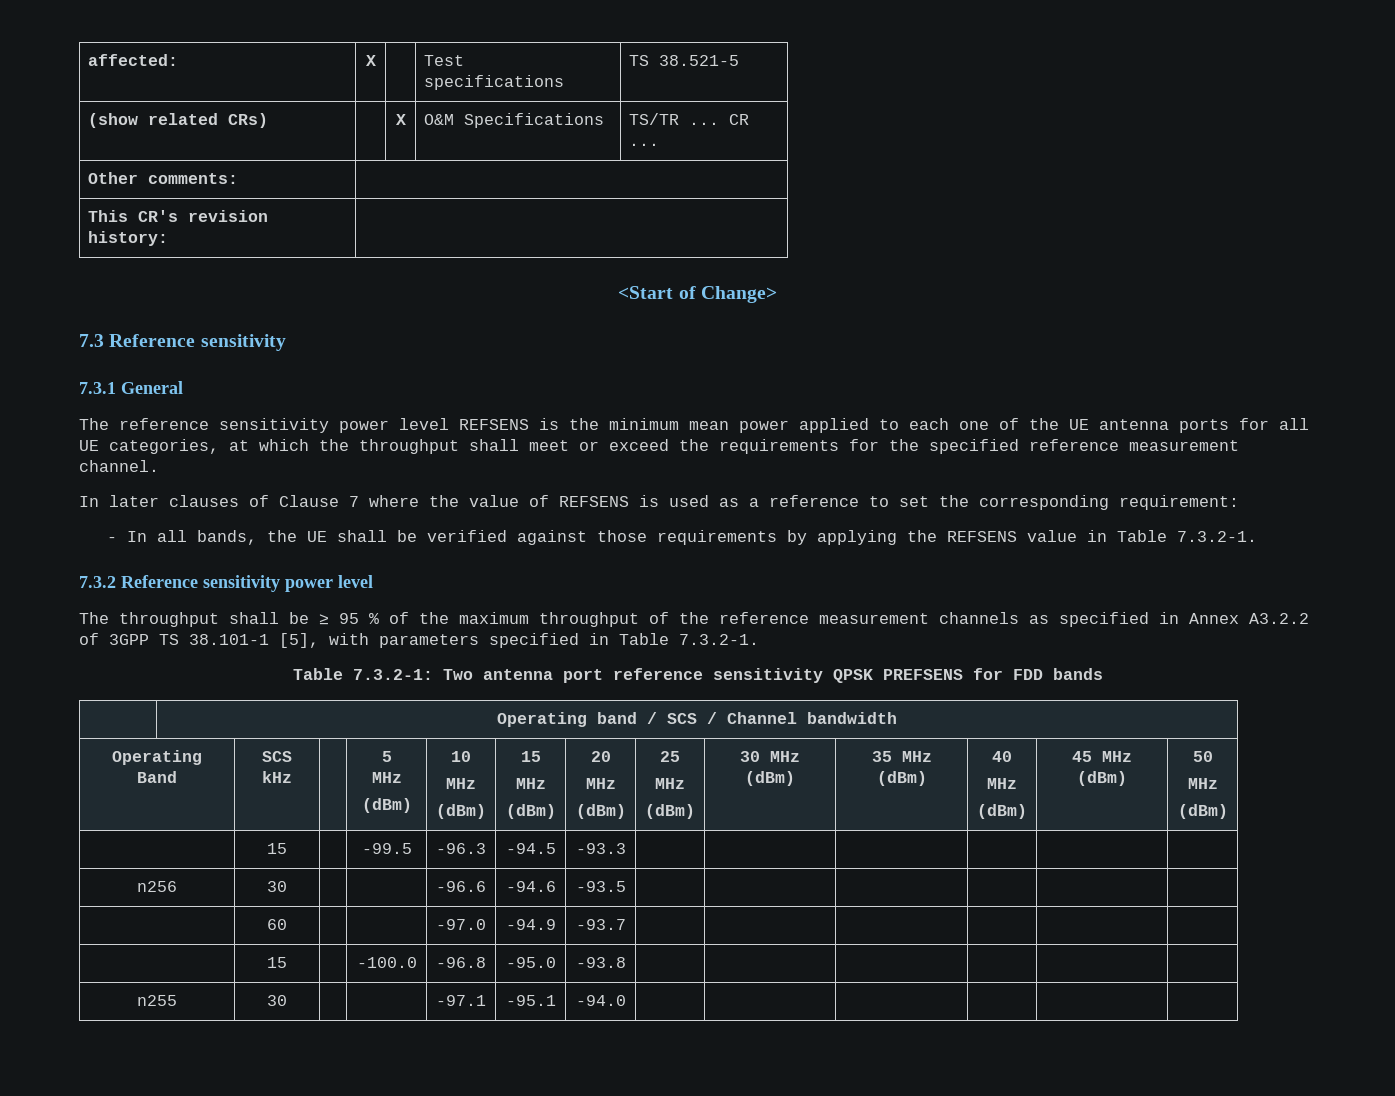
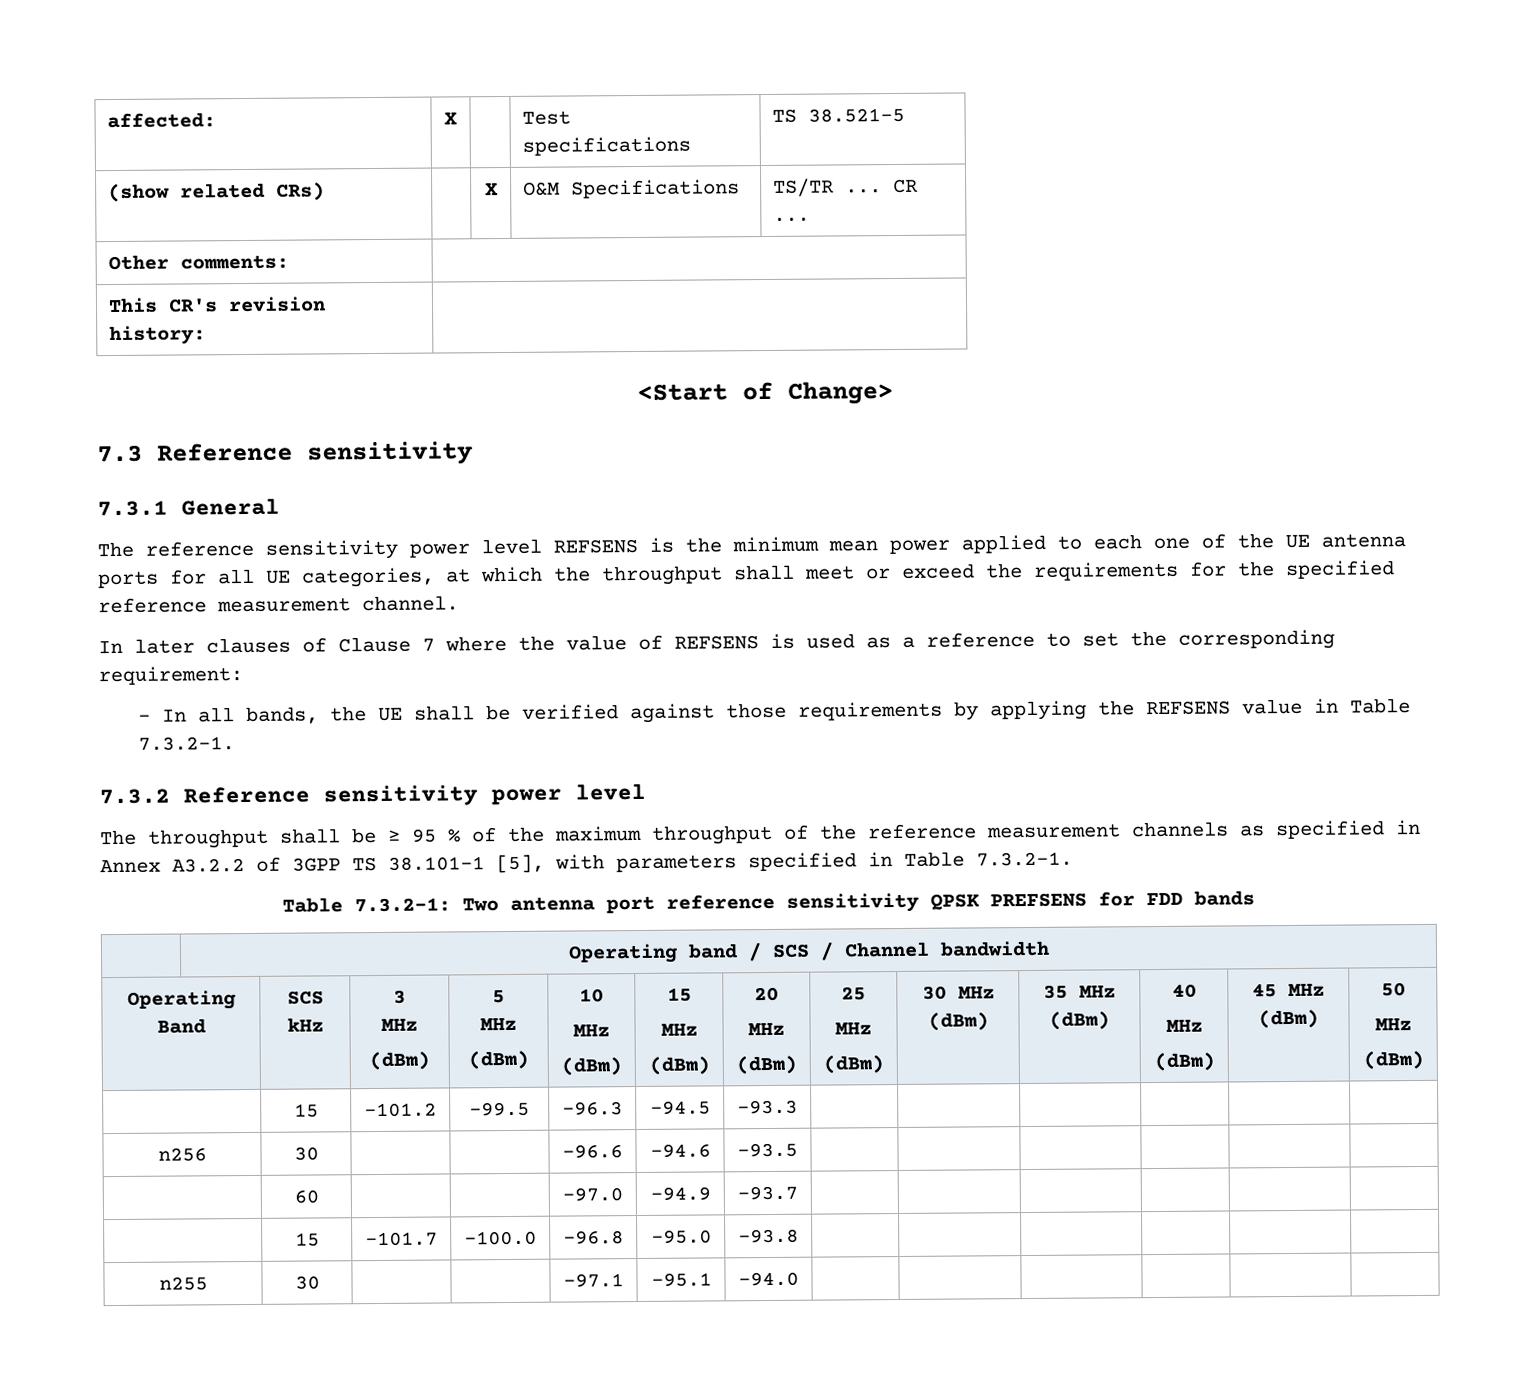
- Operating Band | SCS kHz | | 5
+ Operating Band | SCS kHz | 3
+ MHz
+ (dBm) | 5
- | 15 | | -99.5 | -96.3 | -94.5 | -93.3 | | | | | |
+ | 15 | -101.2 | -99.5 | -96.3 | -94.5 | -93.3 | | | | | |
- | 15 | | -100.0 | -96.8 | -95.0 | -93.8 | | | | | |
+ | 15 | -101.7 | -100.0 | -96.8 | -95.0 | -93.8 | | | | | |

